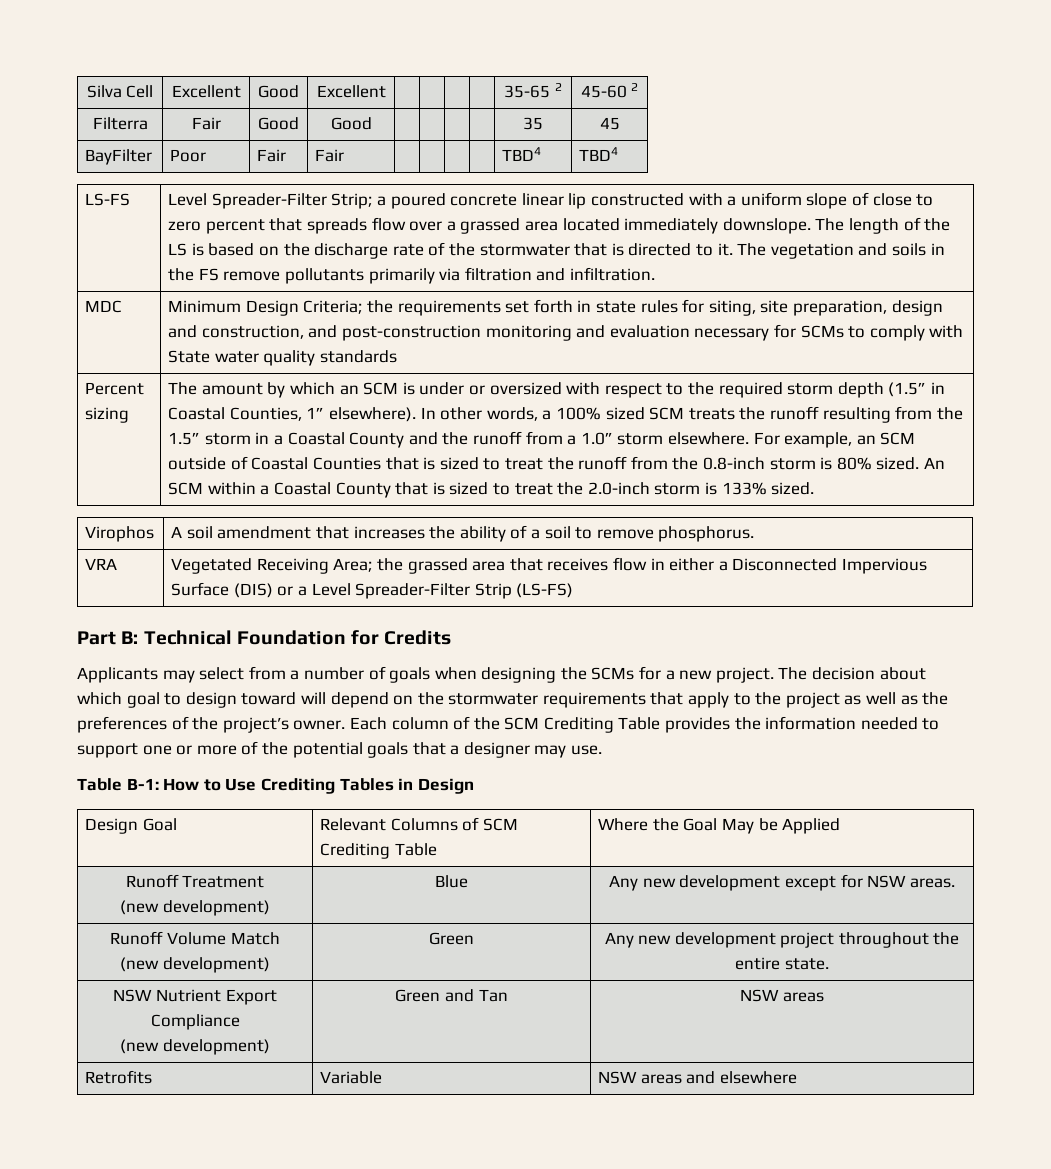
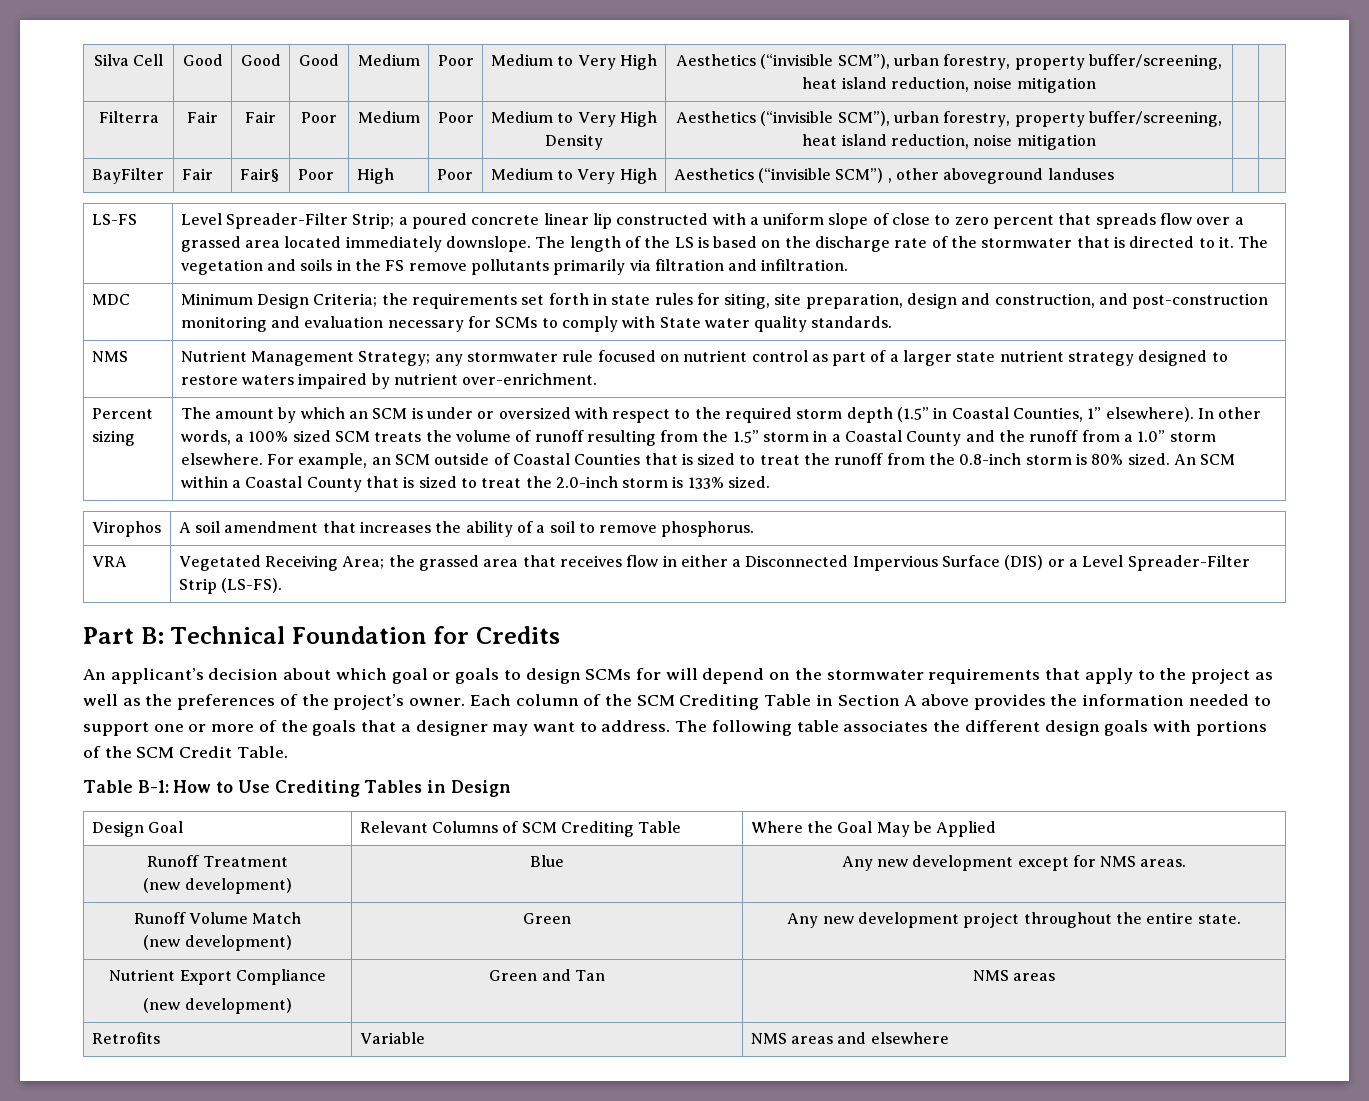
- Silva Cell | Excellent | Good | Excellent | | | | | 35-65 2 | 45-60 2
- Filterra | Fair | Good | Good | | | | | 35 | 45
+ Silva Cell | Good | Good | Good | Medium | Poor | Medium to Very High | Aesthetics (“invisible SCM”), urban forestry, property buffer/screening, heat island reduction, noise mitigation | |
+ Filterra | Fair | Fair | Poor | Medium | Poor | Medium to Very High Density | Aesthetics (“invisible SCM”), urban forestry, property buffer/screening, heat island reduction, noise mitigation | |
- BayFilter | Poor | Fair | Fair | | | | | TBD4 | TBD4
+ BayFilter | Fair | Fair§ | Poor | High | Poor | Medium to Very High | Aesthetics (“invisible SCM”) , other aboveground landuses | |
- MDC | Minimum Design Criteria; the requirements set forth in state rules for siting, site preparation, design and construction, and post-construction monitoring and evaluation necessary for SCMs to comply with State water quality standards
+ MDC | Minimum Design Criteria; the requirements set forth in state rules for siting, site preparation, design and construction, and post-construction monitoring and evaluation necessary for SCMs to comply with State water quality standards.
+ NMS | Nutrient Management Strategy; any stormwater rule focused on nutrient control as part of a larger state nutrient strategy designed to restore waters impaired by nutrient over-enrichment.
- In other words, a 100% sized SCM treats the runoff resulting from the 1.5” storm in a Coastal County and the runoff from a 1.0” storm elsewhere.
+ In other words, a 100% sized SCM treats the volume of runoff resulting from the 1.5” storm in a Coastal County and the runoff from a 1.0” storm elsewhere.
- VRA | Vegetated Receiving Area; the grassed area that receives flow in either a Disconnected Impervious Surface (DIS) or a Level Spreader-Filter Strip (LS-FS)
+ VRA | Vegetated Receiving Area; the grassed area that receives flow in either a Disconnected Impervious Surface (DIS) or a Level Spreader-Filter Strip (LS-FS).
- Applicants may select from a number of goals when designing the SCMs for a new project. The decision about which goal to design toward will depend on the stormwater requirements that apply to the project as well as the preferences of the project’s owner.
+ An applicant’s decision about which goal or goals to design SCMs for will depend on the stormwater requirements that apply to the project as well as the preferences of the project’s owner.
- Each column of the SCM Crediting Table provides the information needed to support one or more of the potential goals that a designer may use.
+ Each column of the SCM Crediting Table in Section A above provides the information needed to support one or more of the goals that a designer may want to address. The following table associates the different design goals with portions of the SCM Credit Table.
  Runoff Treatment
- (new development) | Blue | Any new development except for NSW areas.
+ (new development) | Blue | Any new development except for NMS areas.
- NSW Nutrient Export Compliance
- (new development) | Green and Tan | NSW areas
+ Nutrient Export Compliance
+ (new development) | Green and Tan | NMS areas
- Retrofits | Variable | NSW areas and elsewhere
+ Retrofits | Variable | NMS areas and elsewhere

